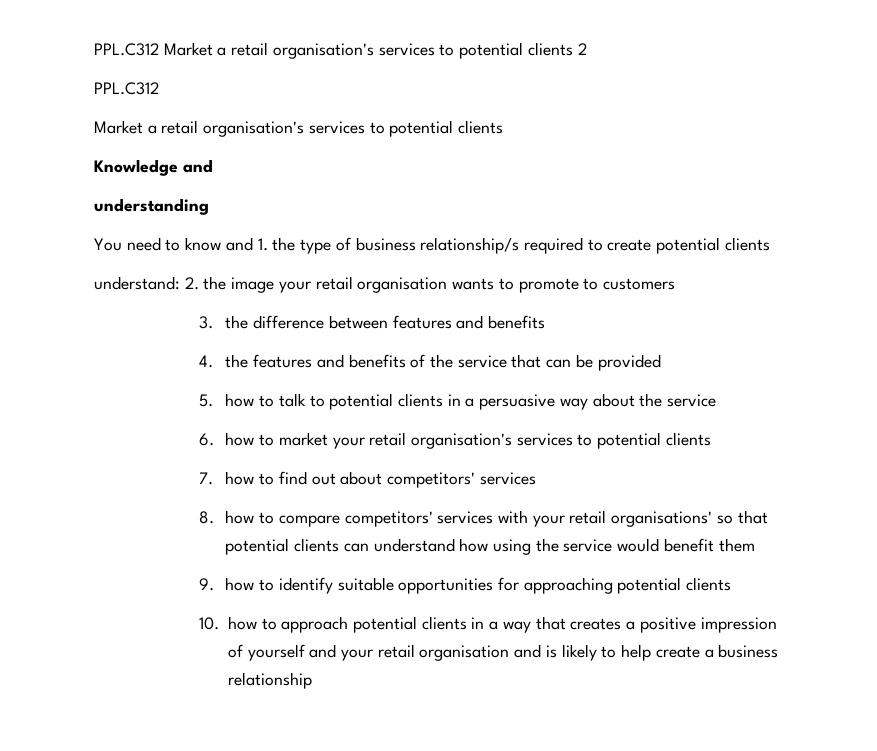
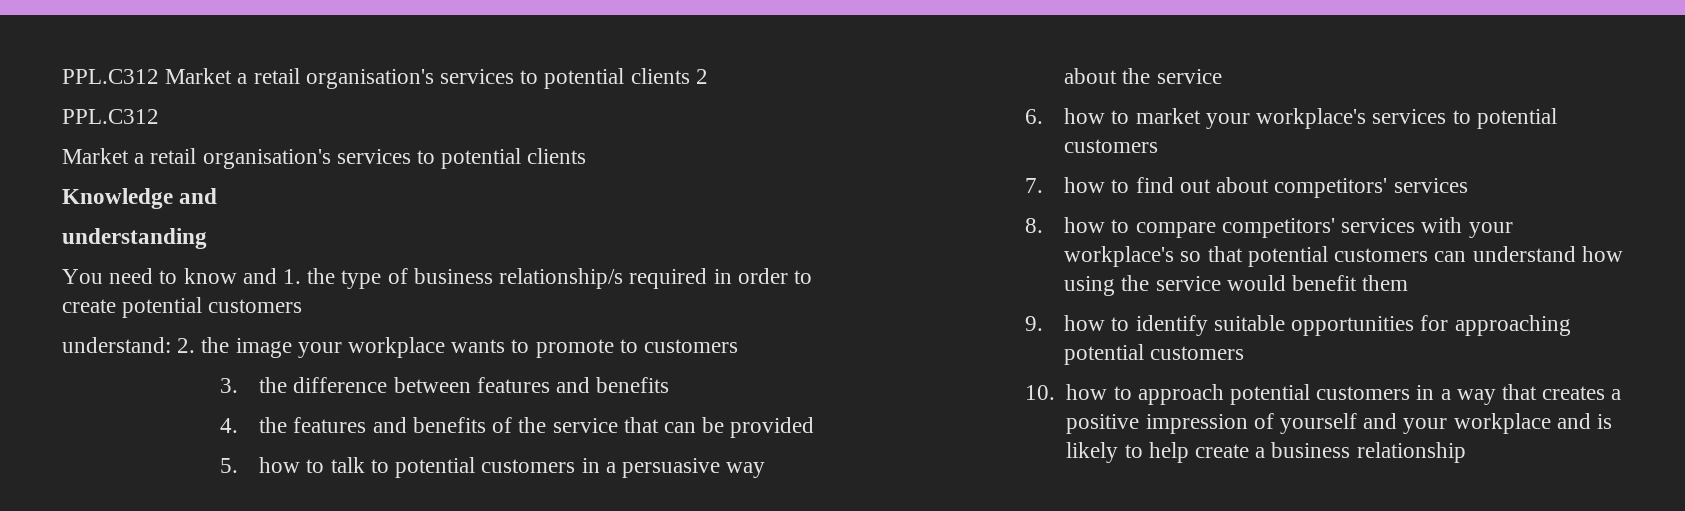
- You need to know and 1. the type of business relationship/s required to create potential clients
+ You need to know and 1. the type of business relationship/s required in order to create potential customers
- understand: 2. the image your retail organisation wants to promote to customers
+ understand: 2. the image your workplace wants to promote to customers
- 5. how to talk to potential clients in a persuasive way about the service
+ 5. how to talk to potential customers in a persuasive way about the service
- 6. how to market your retail organisation's services to potential clients
+ 6. how to market your workplace's services to potential customers
- 8. how to compare competitors' services with your retail organisations' so that potential clients can understand how using the service would benefit them
+ 8. how to compare competitors' services with your workplace's so that potential customers can understand how using the service would benefit them
- 9. how to identify suitable opportunities for approaching potential clients
+ 9. how to identify suitable opportunities for approaching potential customers
- 10. how to approach potential clients in a way that creates a positive impression of yourself and your retail organisation and is likely to help create a business relationship
+ 10. how to approach potential customers in a way that creates a positive impression of yourself and your workplace and is likely to help create a business relationship

